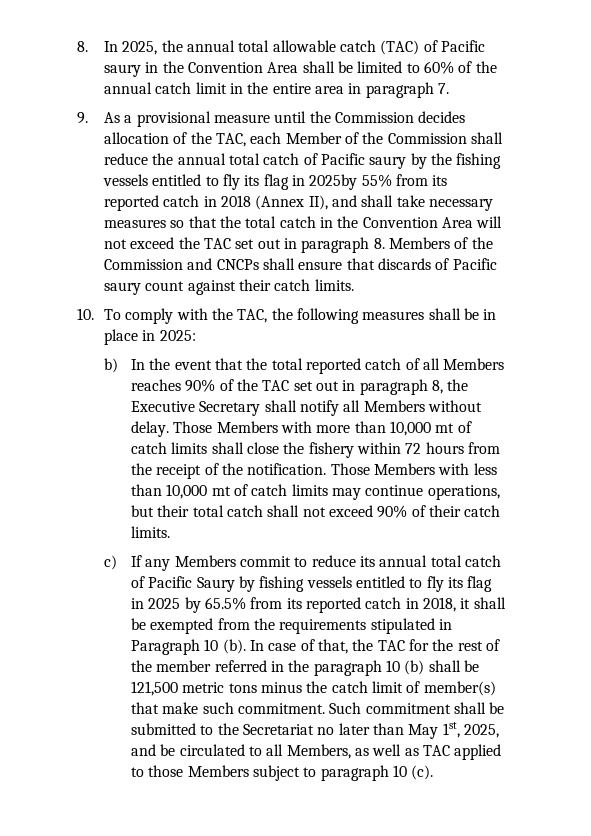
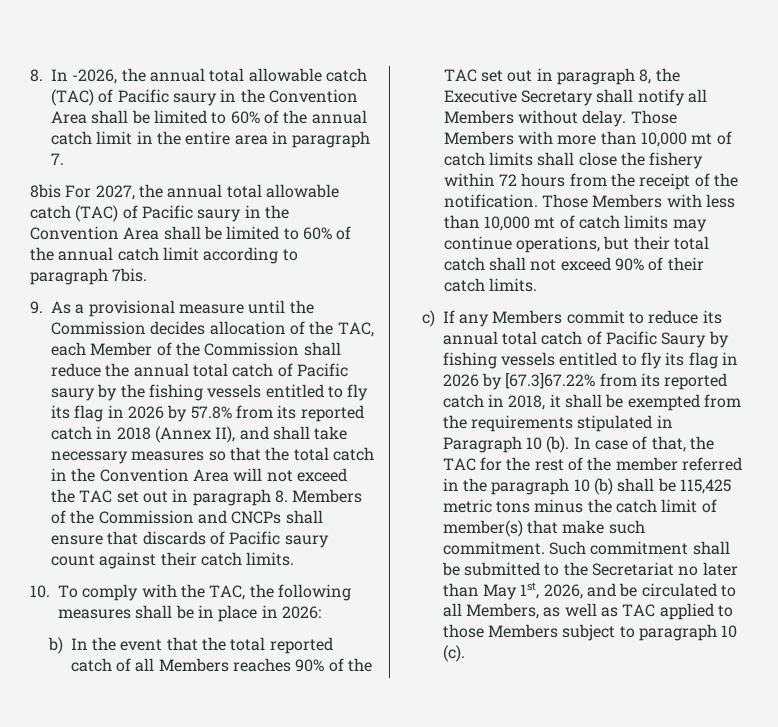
- 8. In 2025, the annual total allowable catch (TAC) of Pacific saury in the Convention Area shall be limited to 60% of the annual catch limit in the entire area in paragraph 7.
+ 8. In -2026, the annual total allowable catch (TAC) of Pacific saury in the Convention Area shall be limited to 60% of the annual catch limit in the entire area in paragraph 7.
+ 8bis For 2027, the annual total allowable catch (TAC) of Pacific saury in the Convention Area shall be limited to 60% of the annual catch limit according to paragraph 7bis.
- 9. As a provisional measure until the Commission decides allocation of the TAC, each Member of the Commission shall reduce the annual total catch of Pacific saury by the fishing vessels entitled to fly its flag in 2025by 55% from its reported catch in 2018 (Annex II), and shall take necessary measures so that the total catch in the Convention Area will not exceed the TAC set out in paragraph 8. Members of the Commission and CNCPs shall ensure that discards of Pacific saury count against their catch limits.
+ 9. As a provisional measure until the Commission decides allocation of the TAC, each Member of the Commission shall reduce the annual total catch of Pacific saury by the fishing vessels entitled to fly its flag in 2026 by 57.8% from its reported catch in 2018 (Annex II), and shall take necessary measures so that the total catch in the Convention Area will not exceed the TAC set out in paragraph 8. Members of the Commission and CNCPs shall ensure that discards of Pacific saury count against their catch limits.
- 10. To comply with the TAC, the following measures shall be in place in 2025:
+ 10. To comply with the TAC, the following measures shall be in place in 2026:
- c) If any Members commit to reduce its annual total catch of Pacific Saury by fishing vessels entitled to fly its flag in 2025 by 65.5% from its reported catch in 2018, it shall be exempted from the requirements stipulated in Paragraph 10 (b).
+ c) If any Members commit to reduce its annual total catch of Pacific Saury by fishing vessels entitled to fly its flag in 2026 by [67.3]67.22% from its reported catch in 2018, it shall be exempted from the requirements stipulated in Paragraph 10 (b).
- In case of that, the TAC for the rest of the member referred in the paragraph 10 (b) shall be 121,500 metric tons minus the catch limit of member(s) that make such commitment.
+ In case of that, the TAC for the rest of the member referred in the paragraph 10 (b) shall be 115,425 metric tons minus the catch limit of member(s) that make such commitment.
- Such commitment shall be submitted to the Secretariat no later than May 1st, 2025, and be circulated to all Members, as well as TAC applied to those Members subject to paragraph 10 (c).
+ Such commitment shall be submitted to the Secretariat no later than May 1st, 2026, and be circulated to all Members, as well as TAC applied to those Members subject to paragraph 10 (c).

